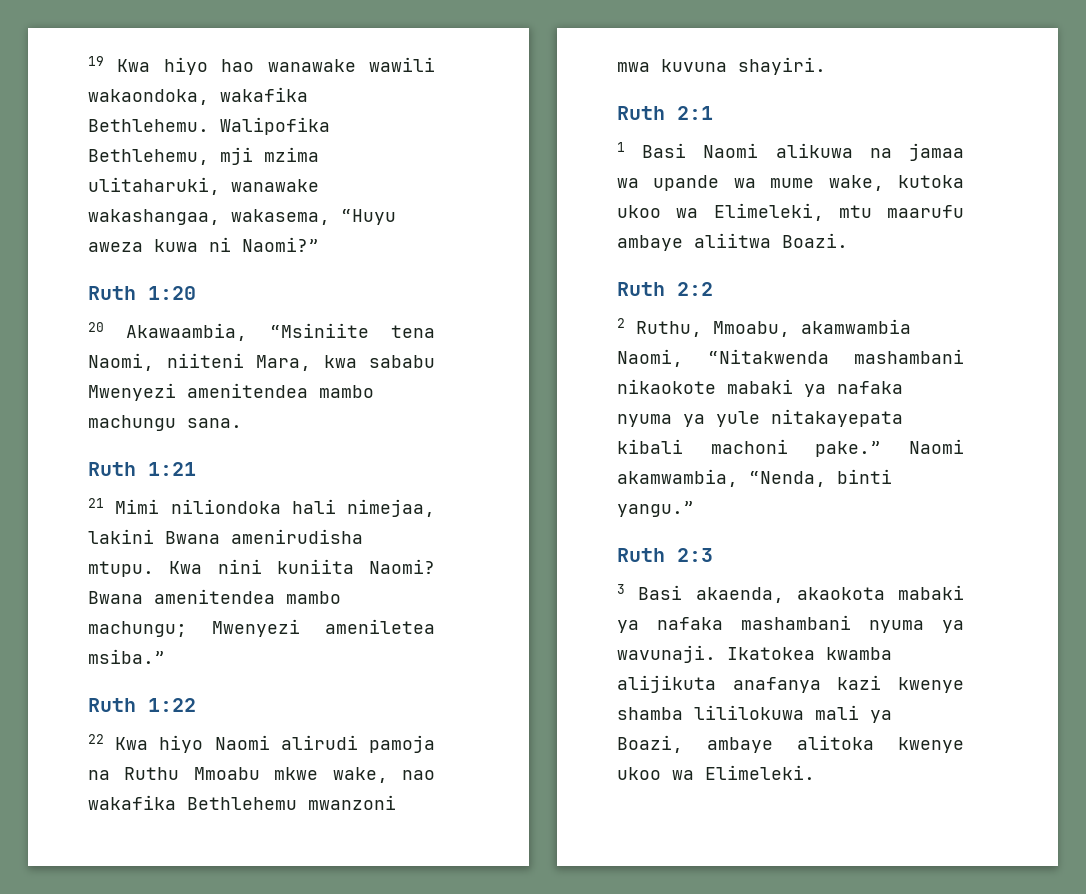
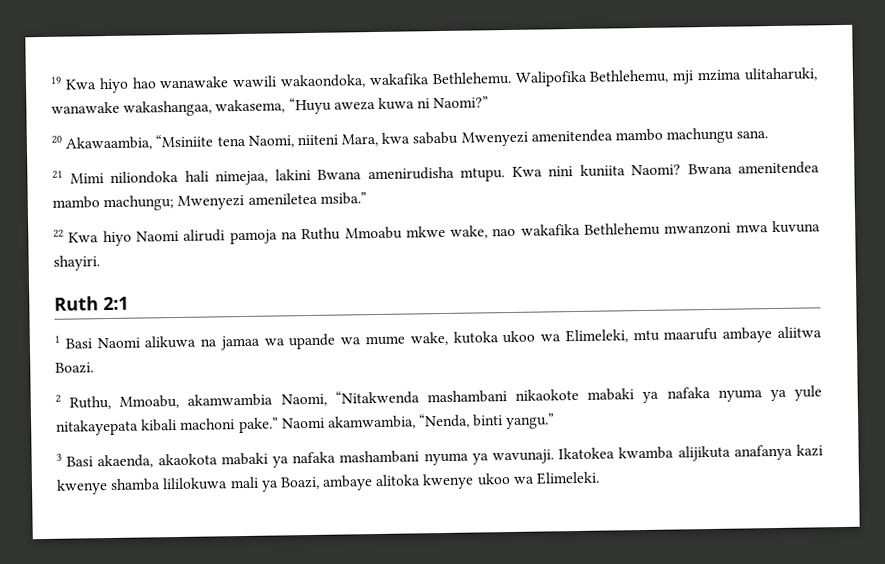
- Ruth 1:20
- Ruth 1:21
- Ruth 1:22
- Ruth 2:2
- Ruth 2:3

